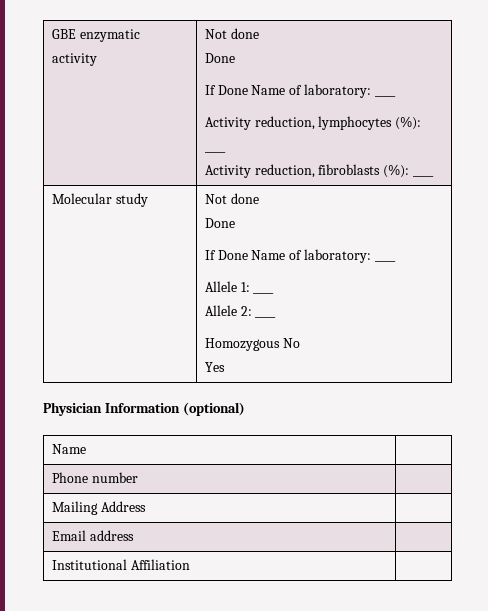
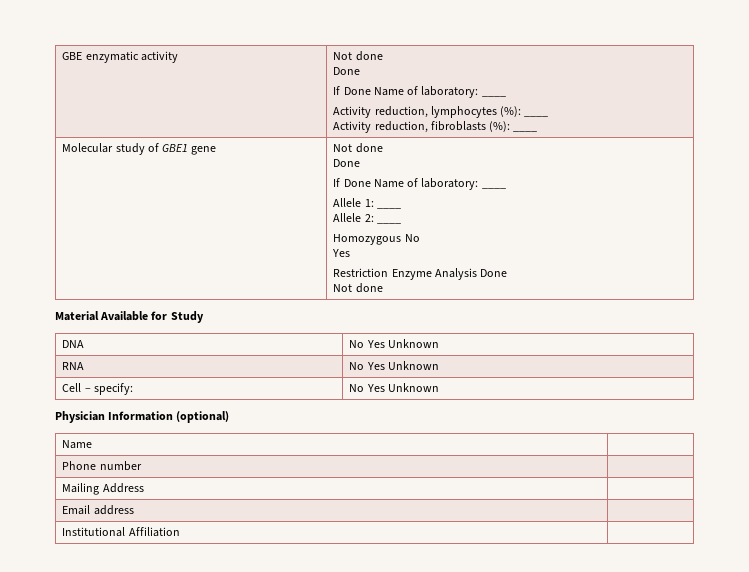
- Molecular study | Not done
+ Molecular study of GBE1 gene | Not done
  Done
  If Done Name of laboratory: ____
  Allele 1: ____
  Allele 2: ____
  Homozygous No
  Yes
+ Restriction Enzyme Analysis Done
+ Not done
+ Material Available for Study
+ DNA | No Yes Unknown
+ RNA | No Yes Unknown
+ Cell – specify: | No Yes Unknown

